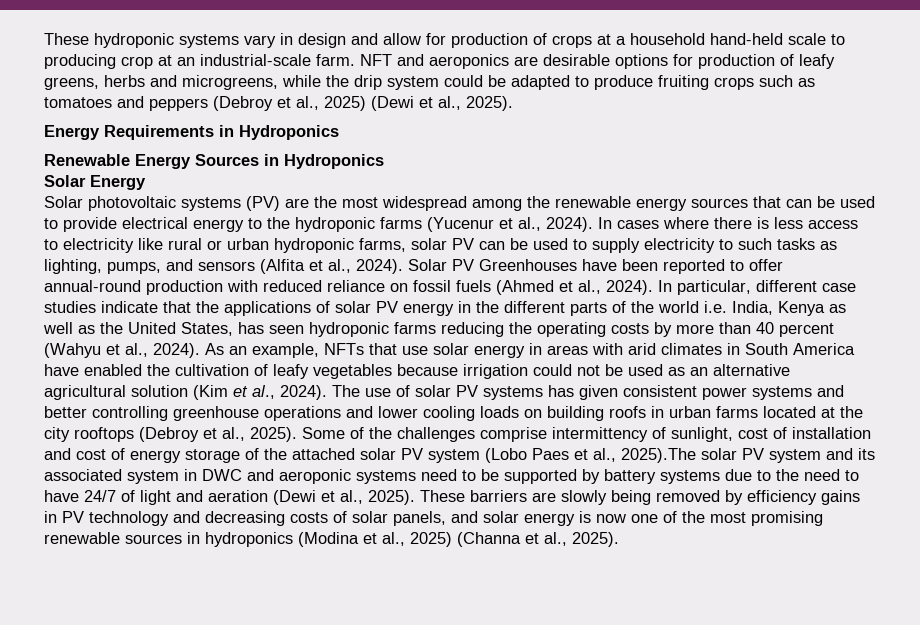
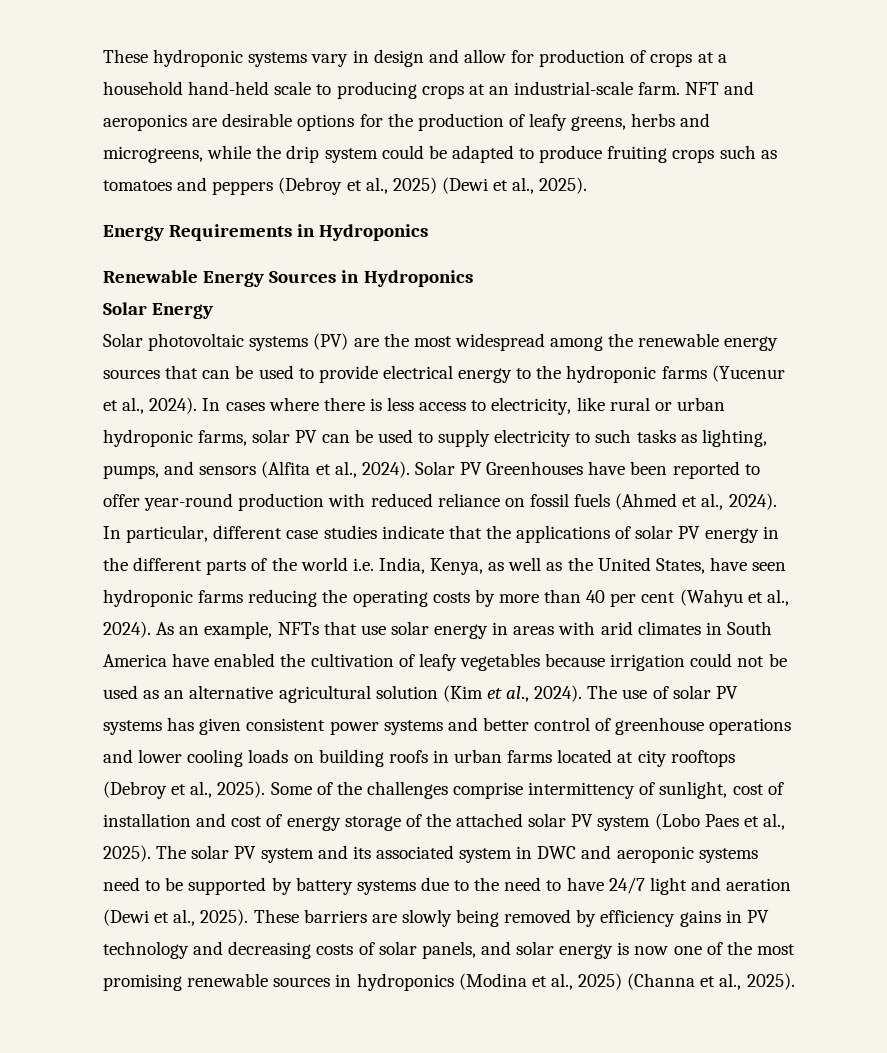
- These hydroponic systems vary in design and allow for production of crops at a household hand-held scale to producing crop at an industrial-scale farm.
+ These hydroponic systems vary in design and allow for production of crops at a household hand-held scale to producing crops at an industrial-scale farm.
- NFT and aeroponics are desirable options for production of leafy greens, herbs and microgreens, while the drip system could be adapted to produce fruiting crops such as tomatoes and peppers (Debroy et al., 2025) (Dewi et al., 2025).
+ NFT and aeroponics are desirable options for the production of leafy greens, herbs and microgreens, while the drip system could be adapted to produce fruiting crops such as tomatoes and peppers (Debroy et al., 2025) (Dewi et al., 2025).
- In cases where there is less access to electricity like rural or urban hydroponic farms, solar PV can be used to supply electricity to such tasks as lighting, pumps, and sensors (Alfita et al., 2024).
+ In cases where there is less access to electricity, like rural or urban hydroponic farms, solar PV can be used to supply electricity to such tasks as lighting, pumps, and sensors (Alfita et al., 2024).
- Solar PV Greenhouses have been reported to offer annual-round production with reduced reliance on fossil fuels (Ahmed et al., 2024).
+ Solar PV Greenhouses have been reported to offer year-round production with reduced reliance on fossil fuels (Ahmed et al., 2024).
- In particular, different case studies indicate that the applications of solar PV energy in the different parts of the world i.e. India, Kenya as well as the United States, has seen hydroponic farms reducing the operating costs by more than 40 percent (Wahyu et al., 2024).
+ In particular, different case studies indicate that the applications of solar PV energy in the different parts of the world i.e. India, Kenya, as well as the United States, have seen hydroponic farms reducing the operating costs by more than 40 per cent (Wahyu et al., 2024).
- The use of solar PV systems has given consistent power systems and better controlling greenhouse operations and lower cooling loads on building roofs in urban farms located at the city rooftops (Debroy et al., 2025).
+ The use of solar PV systems has given consistent power systems and better control of greenhouse operations and lower cooling loads on building roofs in urban farms located at city rooftops (Debroy et al., 2025).
- Some of the challenges comprise intermittency of sunlight, cost of installation and cost of energy storage of the attached solar PV system (Lobo Paes et al., 2025).The solar PV system and its associated system in DWC and aeroponic systems need to be supported by battery systems due to the need to have 24/7 of light and aeration (Dewi et al., 2025).
+ Some of the challenges comprise intermittency of sunlight, cost of installation and cost of energy storage of the attached solar PV system (Lobo Paes et al., 2025). The solar PV system and its associated system in DWC and aeroponic systems need to be supported by battery systems due to the need to have 24/7 light and aeration (Dewi et al., 2025).

